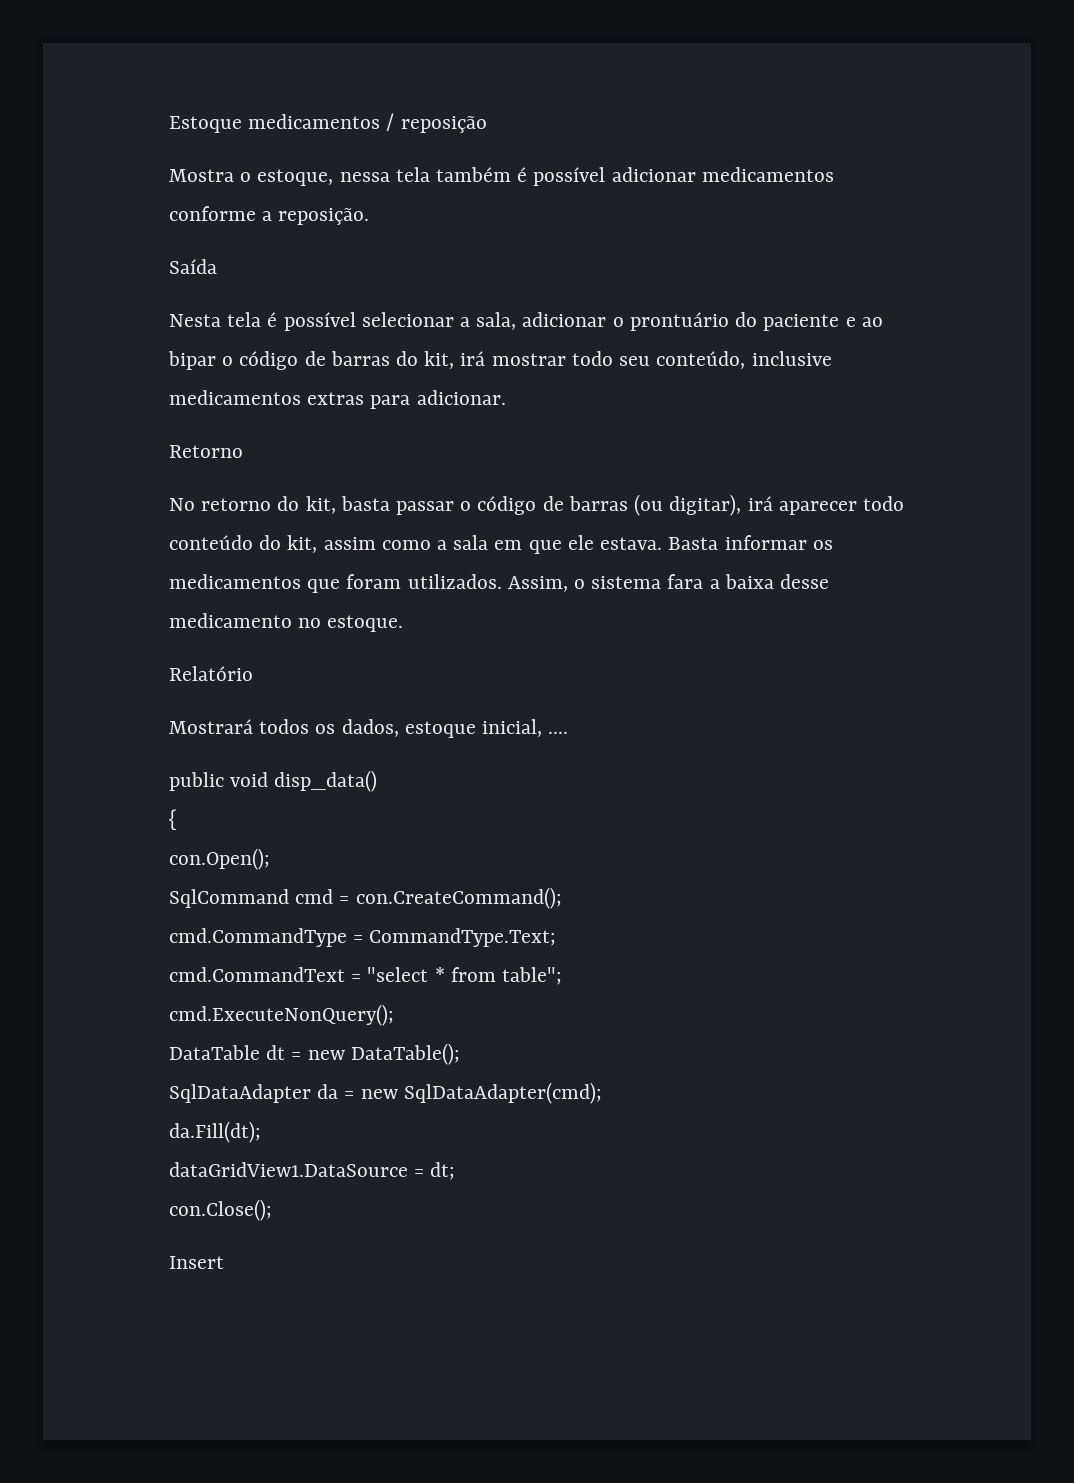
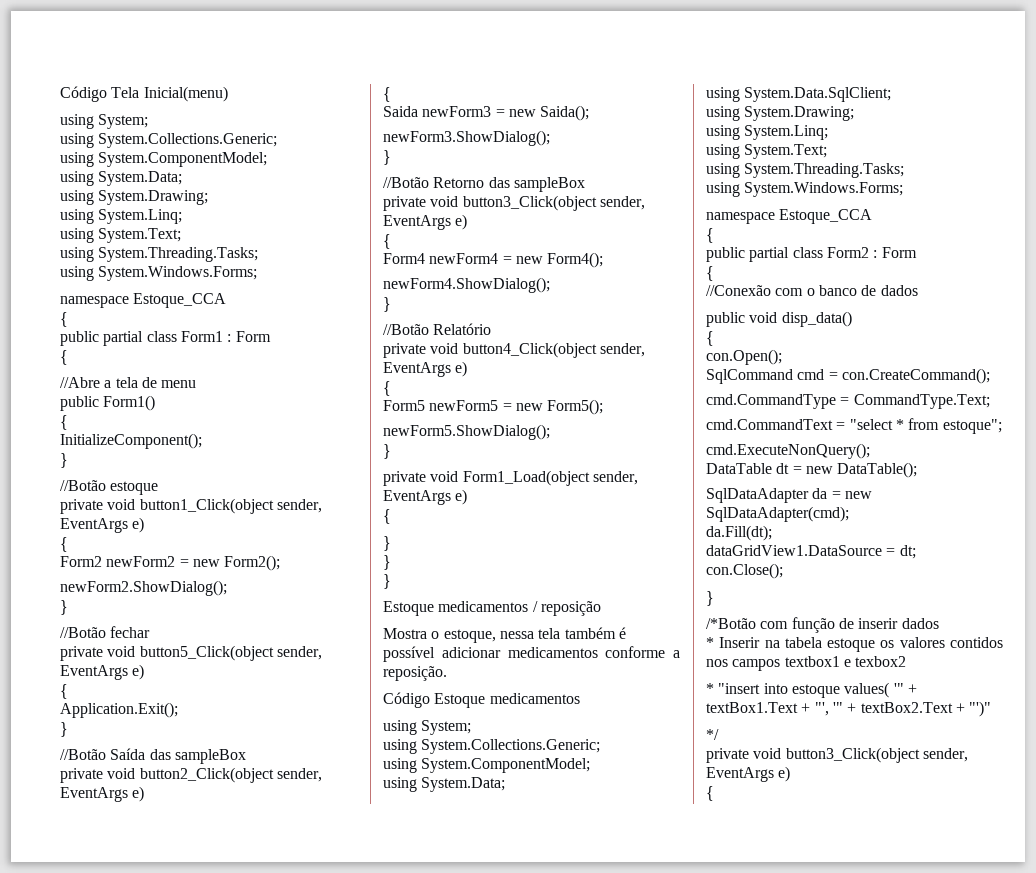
+ Código Tela Inicial(menu)
+ using System;
+ using System.Collections.Generic;
+ using System.ComponentModel;
+ using System.Data;
+ using System.Drawing;
+ using System.Linq;
+ using System.Text;
+ using System.Threading.Tasks;
+ using System.Windows.Forms;
+ namespace Estoque_CCA
+ {
+ public partial class Form1 : Form
+ {
+ //Abre a tela de menu
+ public Form1()
+ {
+ InitializeComponent();
+ }
+ //Botão estoque
+ private void button1_Click(object sender, EventArgs e)
+ {
+ Form2 newForm2 = new Form2();
+ newForm2.ShowDialog();
+ }
+ //Botão fechar
+ private void button5_Click(object sender, EventArgs e)
+ {
+ Application.Exit();
+ }
+ //Botão Saída das sampleBox
+ private void button2_Click(object sender, EventArgs e)
+ {
+ Saida newForm3 = new Saida();
+ newForm3.ShowDialog();
+ }
+ //Botão Retorno das sampleBox
+ private void button3_Click(object sender, EventArgs e)
+ {
+ Form4 newForm4 = new Form4();
+ newForm4.ShowDialog();
+ }
+ //Botão Relatório
+ private void button4_Click(object sender, EventArgs e)
+ {
+ Form5 newForm5 = new Form5();
+ newForm5.ShowDialog();
+ }
+ private void Form1_Load(object sender, EventArgs e)
+ {
+ }
+ }
+ }
- Saída
- Nesta tela é possível selecionar a sala, adicionar o prontuário do paciente e ao bipar o código de barras do kit, irá mostrar todo seu conteúdo, inclusive medicamentos extras para adicionar.
- Retorno
- No retorno do kit, basta passar o código de barras (ou digitar), irá aparecer todo conteúdo do kit, assim como a sala em que ele estava. Basta informar os medicamentos que foram utilizados. Assim, o sistema fara a baixa desse medicamento no estoque.
- Relatório
- Mostrará todos os dados, estoque inicial, ....
+ Código Estoque medicamentos
+ using System;
+ using System.Collections.Generic;
+ using System.ComponentModel;
+ using System.Data;
+ using System.Data.SqlClient;
+ using System.Drawing;
+ using System.Linq;
+ using System.Text;
+ using System.Threading.Tasks;
+ using System.Windows.Forms;
+ namespace Estoque_CCA
+ {
+ public partial class Form2 : Form
+ {
+ //Conexão com o banco de dados
- cmd.CommandText = "select * from table";
+ cmd.CommandText = "select * from estoque";
  con.Close();
- Insert
+ }
+ /*Botão com função de inserir dados
+ * Inserir na tabela estoque os valores contidos nos campos textbox1 e texbox2
+ * "insert into estoque values( '" + textBox1.Text + "', '" + textBox2.Text + "')"
+ */
+ private void button3_Click(object sender, EventArgs e)
+ {

